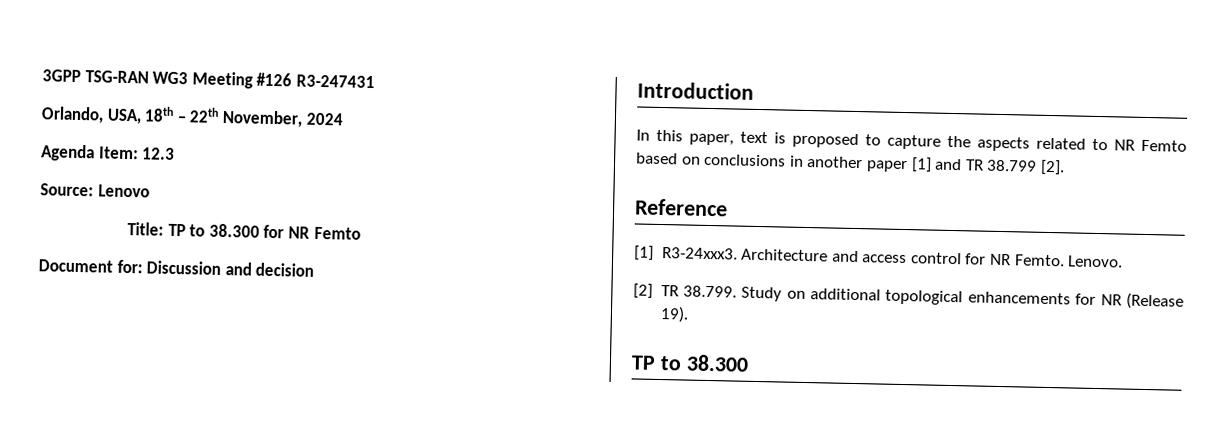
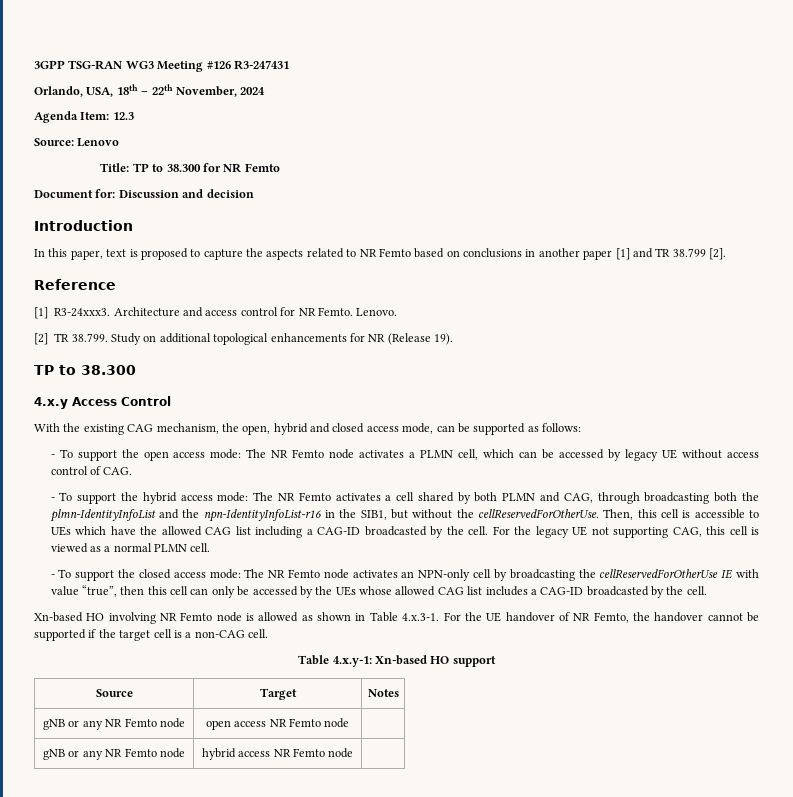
+ 4.x.y Access Control
+ With the existing CAG mechanism, the open, hybrid and closed access mode, can be supported as follows:
+ - To support the open access mode: The NR Femto node activates a PLMN cell, which can be accessed by legacy UE without access control of CAG.
+ - To support the hybrid access mode: The NR Femto activates a cell shared by both PLMN and CAG, through broadcasting both the plmn-IdentityInfoList and the npn-IdentityInfoList-r16 in the SIB1, but without the cellReservedForOtherUse. Then, this cell is accessible to UEs which have the allowed CAG list including a CAG-ID broadcasted by the cell. For the legacy UE not supporting CAG, this cell is viewed as a normal PLMN cell.
+ - To support the closed access mode: The NR Femto node activates an NPN-only cell by broadcasting the cellReservedForOtherUse IE with value “true”, then this cell can only be accessed by the UEs whose allowed CAG list includes a CAG-ID broadcasted by the cell.
+ Xn-based HO involving NR Femto node is allowed as shown in Table 4.x.3-1. For the UE handover of NR Femto, the handover cannot be supported if the target cell is a non-CAG cell.
+ Table 4.x.y-1: Xn-based HO support
+ Source | Target | Notes
+ gNB or any NR Femto node | open access NR Femto node |
+ gNB or any NR Femto node | hybrid access NR Femto node |

